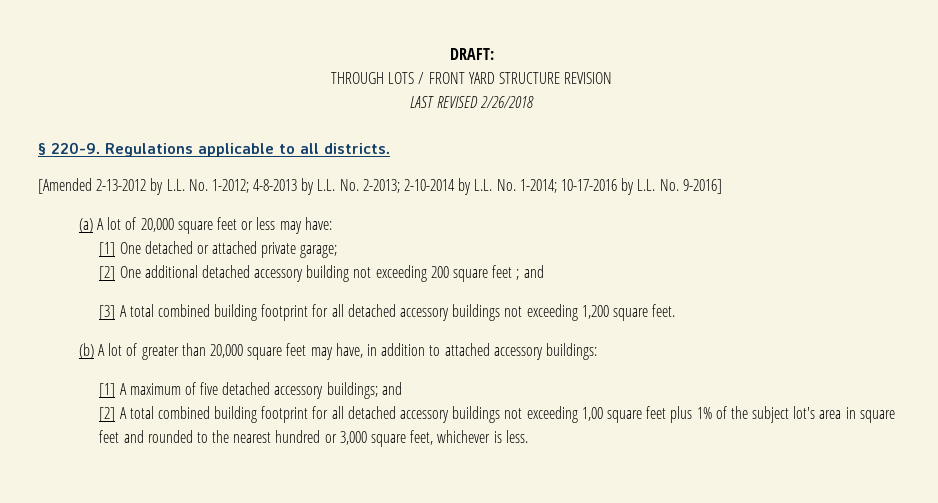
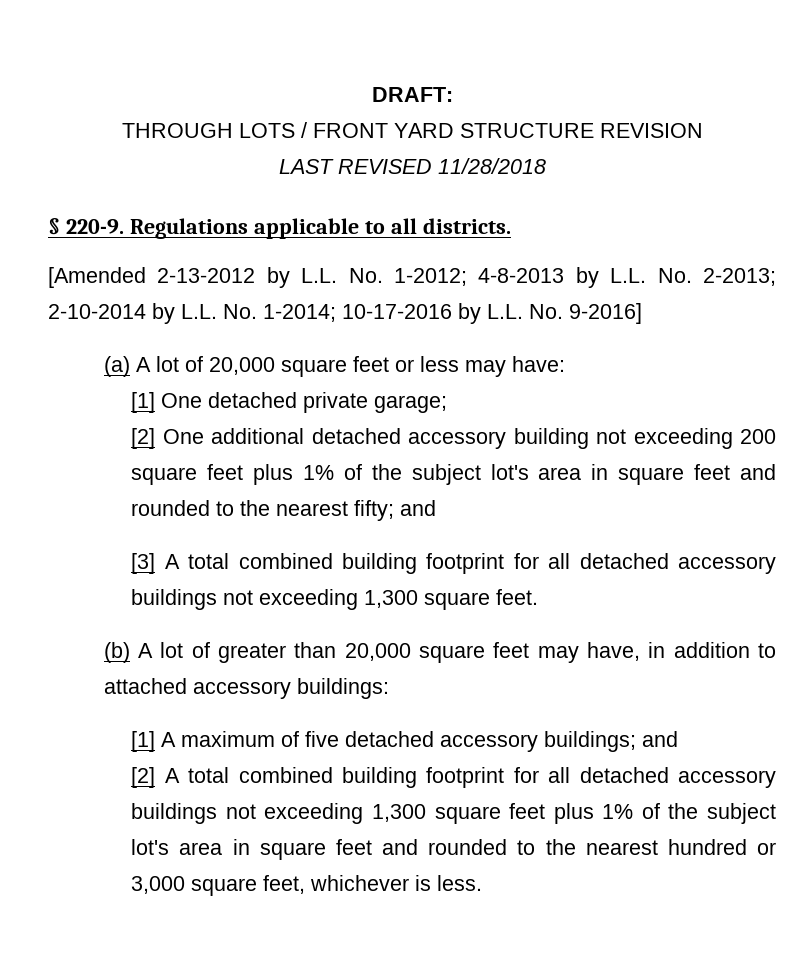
- LAST REVISED 2/26/2018
+ LAST REVISED 11/28/2018
- [1] One detached or attached private garage;
+ [1] One detached private garage;
- [2] One additional detached accessory building not exceeding 200 square feet ; and
+ [2] One additional detached accessory building not exceeding 200 square feet plus 1% of the subject lot's area in square feet and rounded to the nearest fifty; and
- [3] A total combined building footprint for all detached accessory buildings not exceeding 1,200 square feet.
+ [3] A total combined building footprint for all detached accessory buildings not exceeding 1,300 square feet.
- [2] A total combined building footprint for all detached accessory buildings not exceeding 1,00 square feet plus 1% of the subject lot's area in square feet and rounded to the nearest hundred or 3,000 square feet, whichever is less.
+ [2] A total combined building footprint for all detached accessory buildings not exceeding 1,300 square feet plus 1% of the subject lot's area in square feet and rounded to the nearest hundred or 3,000 square feet, whichever is less.

